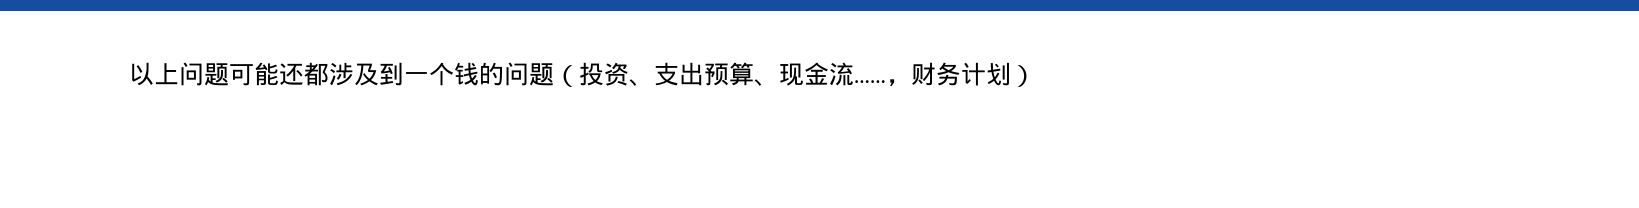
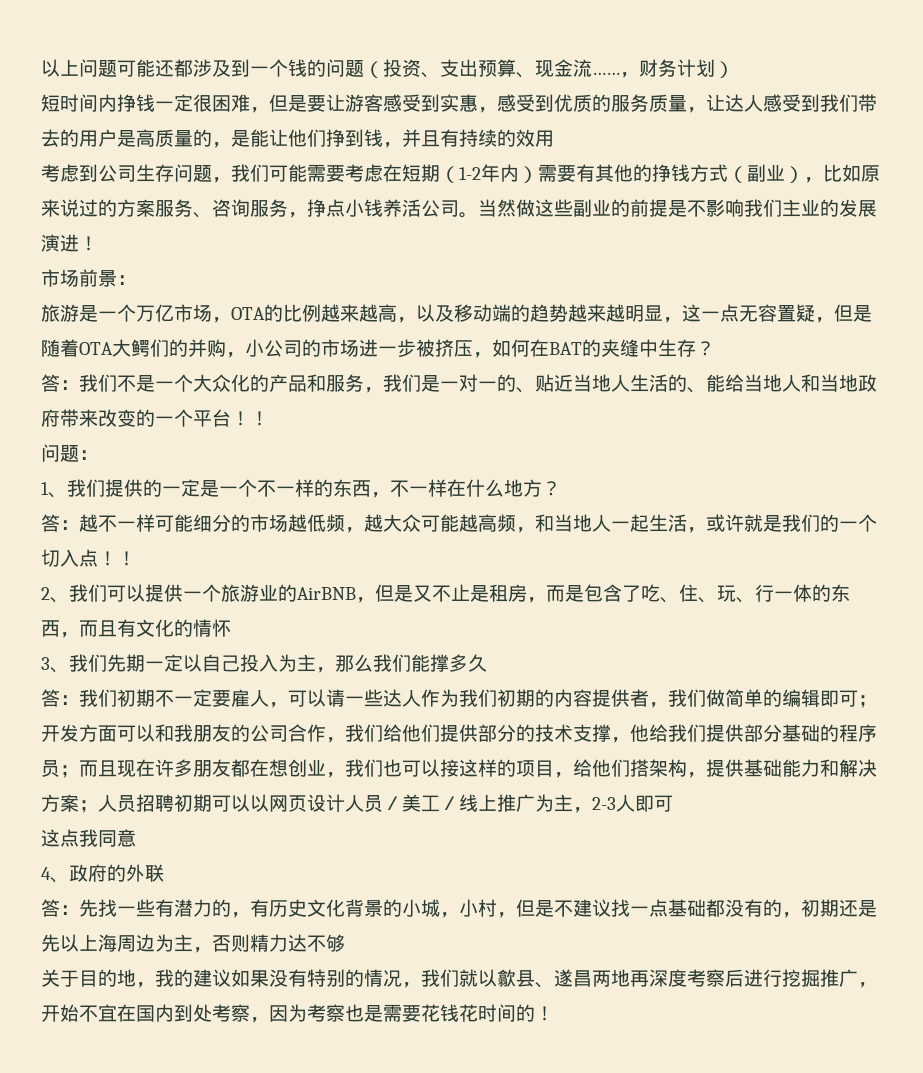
+ 短时间内挣钱一定很困难，但是要让游客感受到实惠，感受到优质的服务质量，让达人感受到我们带去的用户是高质量的，是能让他们挣到钱，并且有持续的效用
+ 考虑到公司生存问题，我们可能需要考虑在短期（1-2年内）需要有其他的挣钱方式（副业），比如原来说过的方案服务、咨询服务，挣点小钱养活公司。当然做这些副业的前提是不影响我们主业的发展演进！
+ 市场前景：
+ 旅游是一个万亿市场，OTA的比例越来越高，以及移动端的趋势越来越明显，这一点无容置疑，但是随着OTA大鳄们的并购，小公司的市场进一步被挤压，如何在BAT的夹缝中生存？
+ 答：我们不是一个大众化的产品和服务，我们是一对一的、贴近当地人生活的、能给当地人和当地政府带来改变的一个平台！！
+ 问题：
+ 1、我们提供的一定是一个不一样的东西，不一样在什么地方？
+ 答：越不一样可能细分的市场越低频，越大众可能越高频，和当地人一起生活，或许就是我们的一个切入点！！
+ 2、我们可以提供一个旅游业的AirBNB，但是又不止是租房，而是包含了吃、住、玩、行一体的东西，而且有文化的情怀
+ 3、我们先期一定以自己投入为主，那么我们能撑多久
+ 答：我们初期不一定要雇人，可以请一些达人作为我们初期的内容提供者，我们做简单的编辑即可；开发方面可以和我朋友的公司合作，我们给他们提供部分的技术支撑，他给我们提供部分基础的程序员；而且现在许多朋友都在想创业，我们也可以接这样的项目，给他们搭架构，提供基础能力和解决方案；人员招聘初期可以以网页设计人员／美工／线上推广为主，2-3人即可
+ 这点我同意
+ 4、政府的外联
+ 答：先找一些有潜力的，有历史文化背景的小城，小村，但是不建议找一点基础都没有的，初期还是先以上海周边为主，否则精力达不够
+ 关于目的地，我的建议如果没有特别的情况，我们就以歙县、遂昌两地再深度考察后进行挖掘推广，开始不宜在国内到处考察，因为考察也是需要花钱花时间的！

